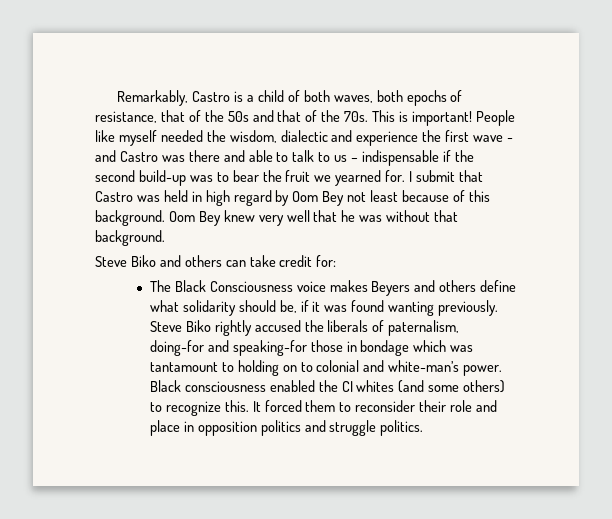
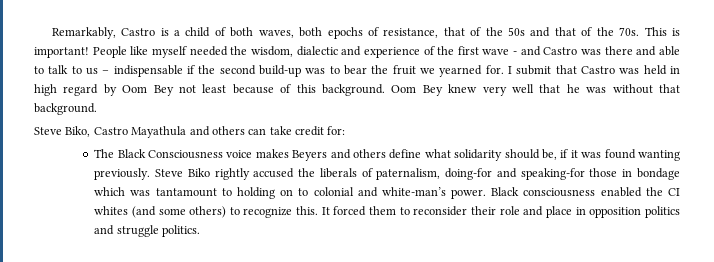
- People like myself needed the wisdom, dialectic and experience the first wave - and Castro was there and able to talk to us – indispensable if the second build-up was to bear the fruit we yearned for.
+ People like myself needed the wisdom, dialectic and experience of the first wave - and Castro was there and able to talk to us – indispensable if the second build-up was to bear the fruit we yearned for.
- Steve Biko and others can take credit for:
+ Steve Biko, Castro Mayathula and others can take credit for:

